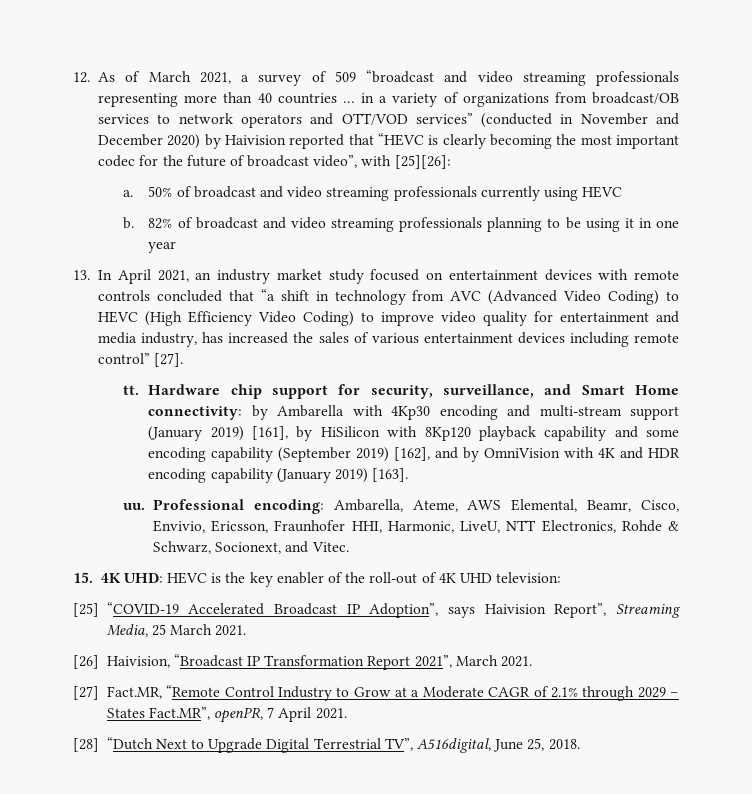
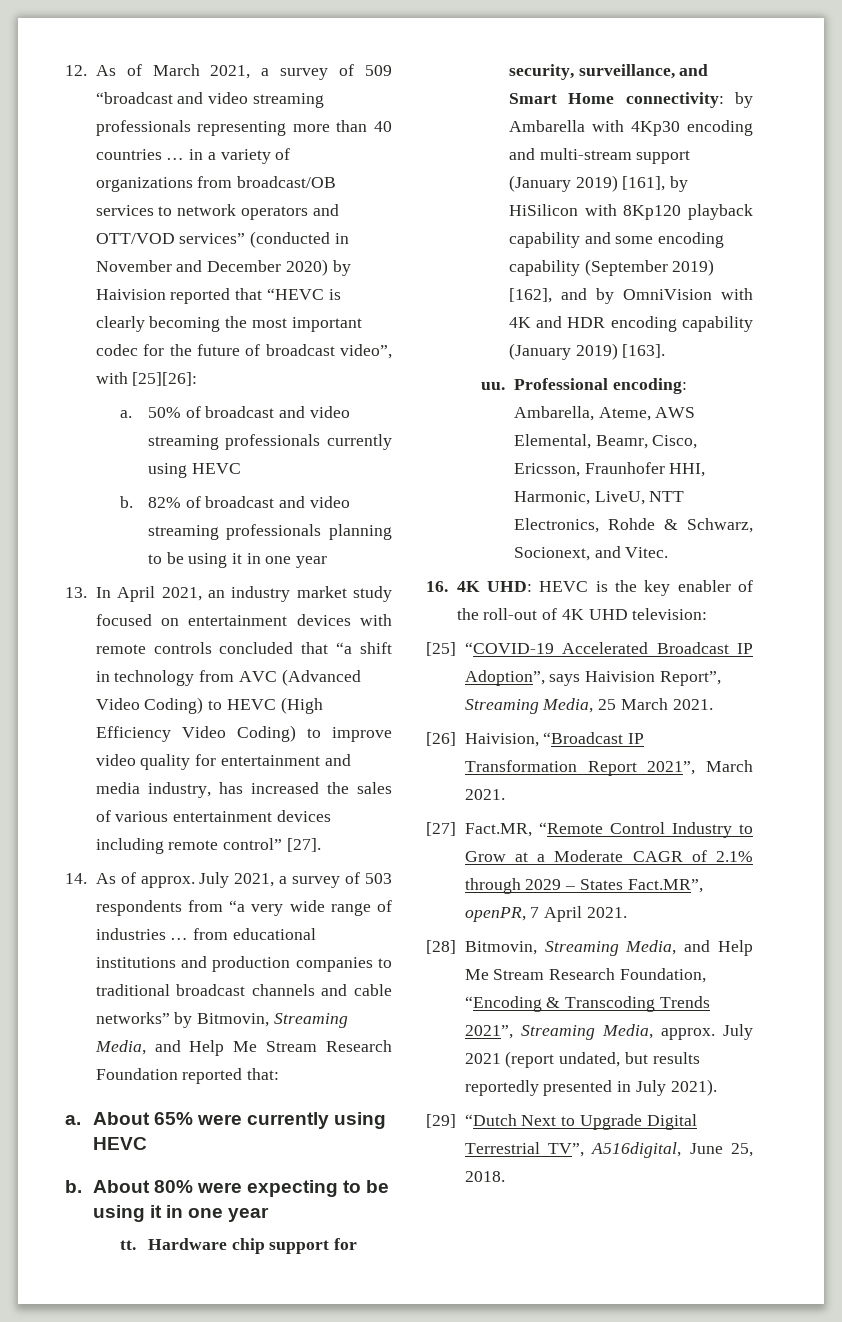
+ 14. As of approx. July 2021, a survey of 503 respondents from “a very wide range of industries … from educational institutions and production companies to traditional broadcast channels and cable networks” by Bitmovin, Streaming Media, and Help Me Stream Research Foundation reported that:
+ a. About 65% were currently using HEVC
+ b. About 80% were expecting to be using it in one year
- Professional encoding: Ambarella, Ateme, AWS Elemental, Beamr, Cisco, Envivio, Ericsson, Fraunhofer HHI, Harmonic, LiveU, NTT Electronics, Rohde & Schwarz, Socionext, and Vitec.
+ Professional encoding: Ambarella, Ateme, AWS Elemental, Beamr, Cisco, Ericsson, Fraunhofer HHI, Harmonic, LiveU, NTT Electronics, Rohde & Schwarz, Socionext, and Vitec.
- 15. 4K UHD: HEVC is the key enabler of the roll-out of 4K UHD television:
+ 16. 4K UHD: HEVC is the key enabler of the roll-out of 4K UHD television:
- [28] “Dutch Next to Upgrade Digital Terrestrial TV”, A516digital, June 25, 2018.
+ [28] Bitmovin, Streaming Media, and Help Me Stream Research Foundation, “Encoding & Transcoding Trends 2021”, Streaming Media, approx. July 2021 (report undated, but results reportedly presented in July 2021).
+ [29] “Dutch Next to Upgrade Digital Terrestrial TV”, A516digital, June 25, 2018.

